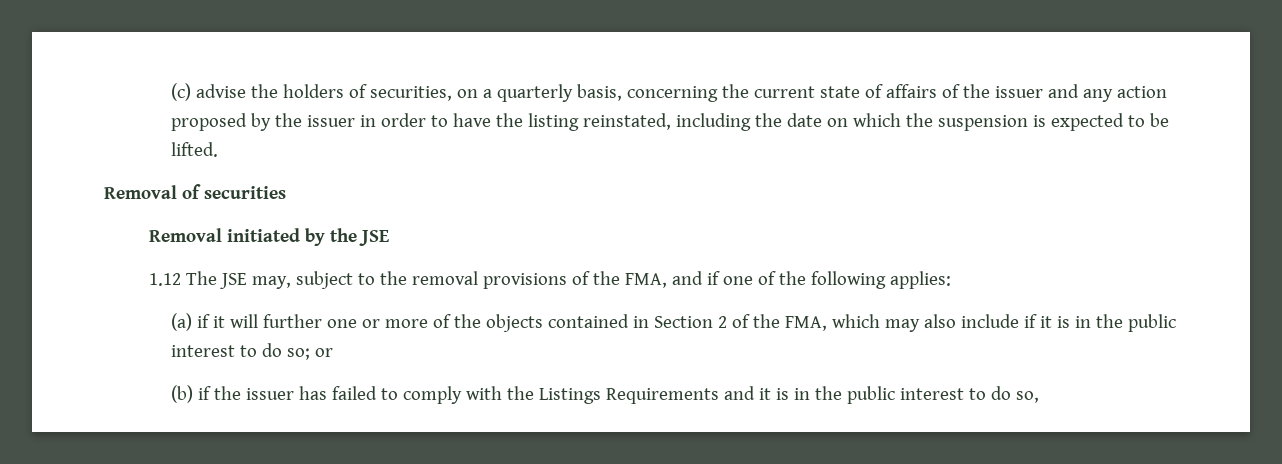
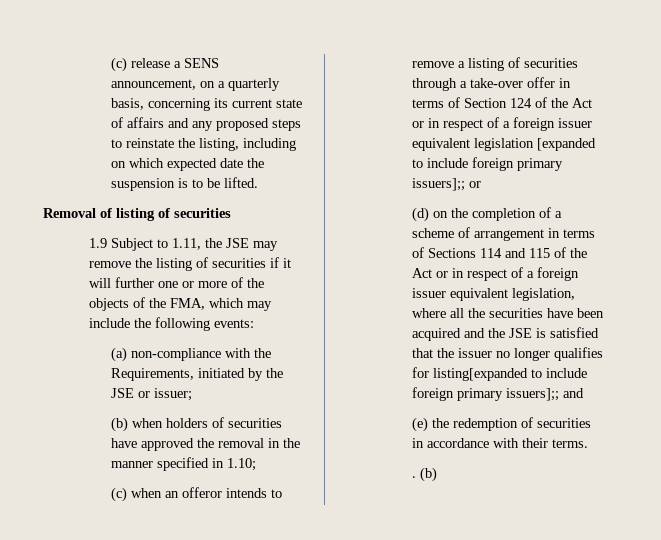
- (c) advise the holders of securities, on a quarterly basis, concerning the current state of affairs of the issuer and any action proposed by the issuer in order to have the listing reinstated, including the date on which the suspension is expected to be lifted.
+ (c) release a SENS announcement, on a quarterly basis, concerning its current state of affairs and any proposed steps to reinstate the listing, including on which expected date the suspension is to be lifted.
- Removal of securities
+ Removal of listing of securities
- Removal initiated by the JSE
- 1.12 The JSE may, subject to the removal provisions of the FMA, and if one of the following applies:
- (a) if it will further one or more of the objects contained in Section 2 of the FMA, which may also include if it is in the public interest to do so; or
- (b) if the issuer has failed to comply with the Listings Requirements and it is in the public interest to do so,
+ 1.9 Subject to 1.11, the JSE may remove the listing of securities if it will further one or more of the objects of the FMA, which may include the following events:
+ (a) non-compliance with the Requirements, initiated by the JSE or issuer;
+ (b) when holders of securities have approved the removal in the manner specified in 1.10;
+ (c) when an offeror intends to remove a listing of securities through a take-over offer in terms of Section 124 of the Act or in respect of a foreign issuer equivalent legislation [expanded to include foreign primary issuers];; or
+ (d) on the completion of a scheme of arrangement in terms of Sections 114 and 115 of the Act or in respect of a foreign issuer equivalent legislation, where all the securities have been acquired and the JSE is satisfied that the issuer no longer qualifies for listing[expanded to include foreign primary issuers];; and
+ (e) the redemption of securities in accordance with their terms.
+ . (b)

